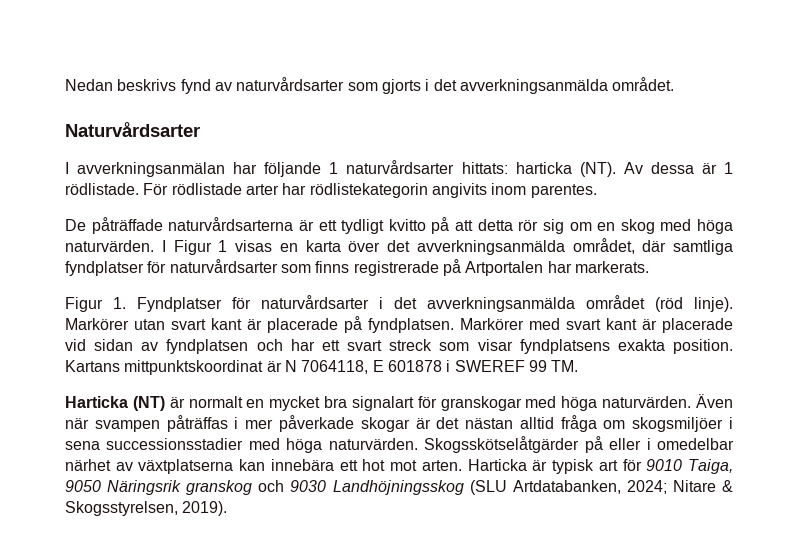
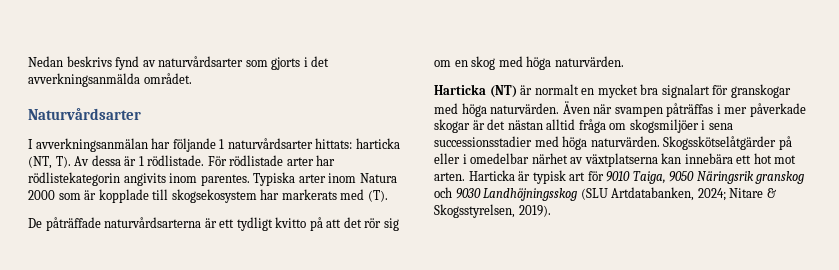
- I avverkningsanmälan har följande 1 naturvårdsarter hittats: harticka (NT). Av dessa är 1 rödlistade.
+ I avverkningsanmälan har följande 1 naturvårdsarter hittats: harticka (NT, T). Av dessa är 1 rödlistade.
+ Typiska arter inom Natura 2000 som är kopplade till skogsekosystem har markerats med (T).
- De påträffade naturvårdsarterna är ett tydligt kvitto på att detta rör sig om en skog med höga naturvärden. I Figur 1 visas en karta över det avverkningsanmälda området, där samtliga fyndplatser för naturvårdsarter som finns registrerade på Artportalen har markerats.
- Figur 1. Fyndplatser för naturvårdsarter i det avverkningsanmälda området (röd linje). Markörer utan svart kant är placerade på fyndplatsen. Markörer med svart kant är placerade vid sidan av fyndplatsen och har ett svart streck som visar fyndplatsens exakta position. Kartans mittpunktskoordinat är N 7064118, E 601878 i SWEREF 99 TM.
+ De påträffade naturvårdsarterna är ett tydligt kvitto på att det rör sig om en skog med höga naturvärden.

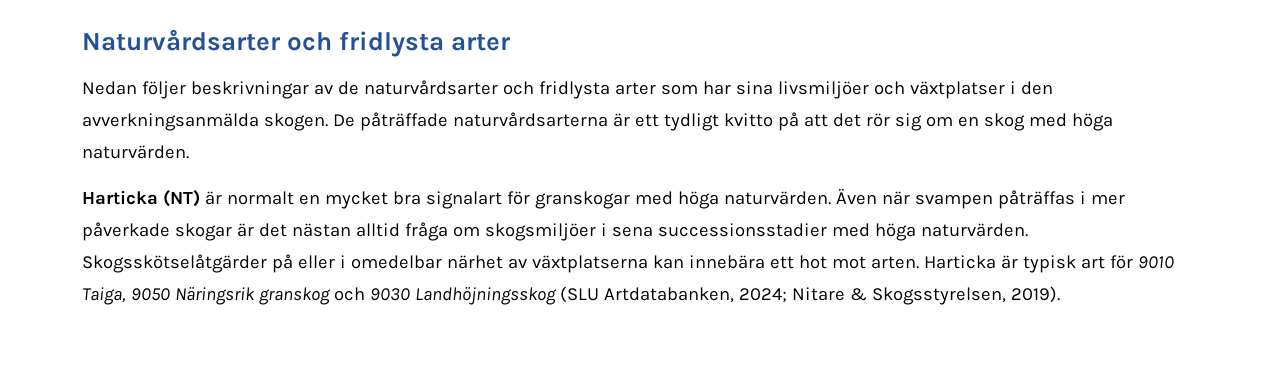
- Nedan beskrivs fynd av naturvårdsarter som gjorts i det avverkningsanmälda området.
- Naturvårdsarter
- I avverkningsanmälan har följande 1 naturvårdsarter hittats: harticka (NT, T). Av dessa är 1 rödlistade. För rödlistade arter har rödlistekategorin angivits inom parentes. Typiska arter inom Natura 2000 som är kopplade till skogsekosystem har markerats med (T).
- De påträffade naturvårdsarterna är ett tydligt kvitto på att det rör sig om en skog med höga naturvärden.
+ Naturvårdsarter och fridlysta arter
+ Nedan följer beskrivningar av de naturvårdsarter och fridlysta arter som har sina livsmiljöer och växtplatser i den avverkningsanmälda skogen. De påträffade naturvårdsarterna är ett tydligt kvitto på att det rör sig om en skog med höga naturvärden.

